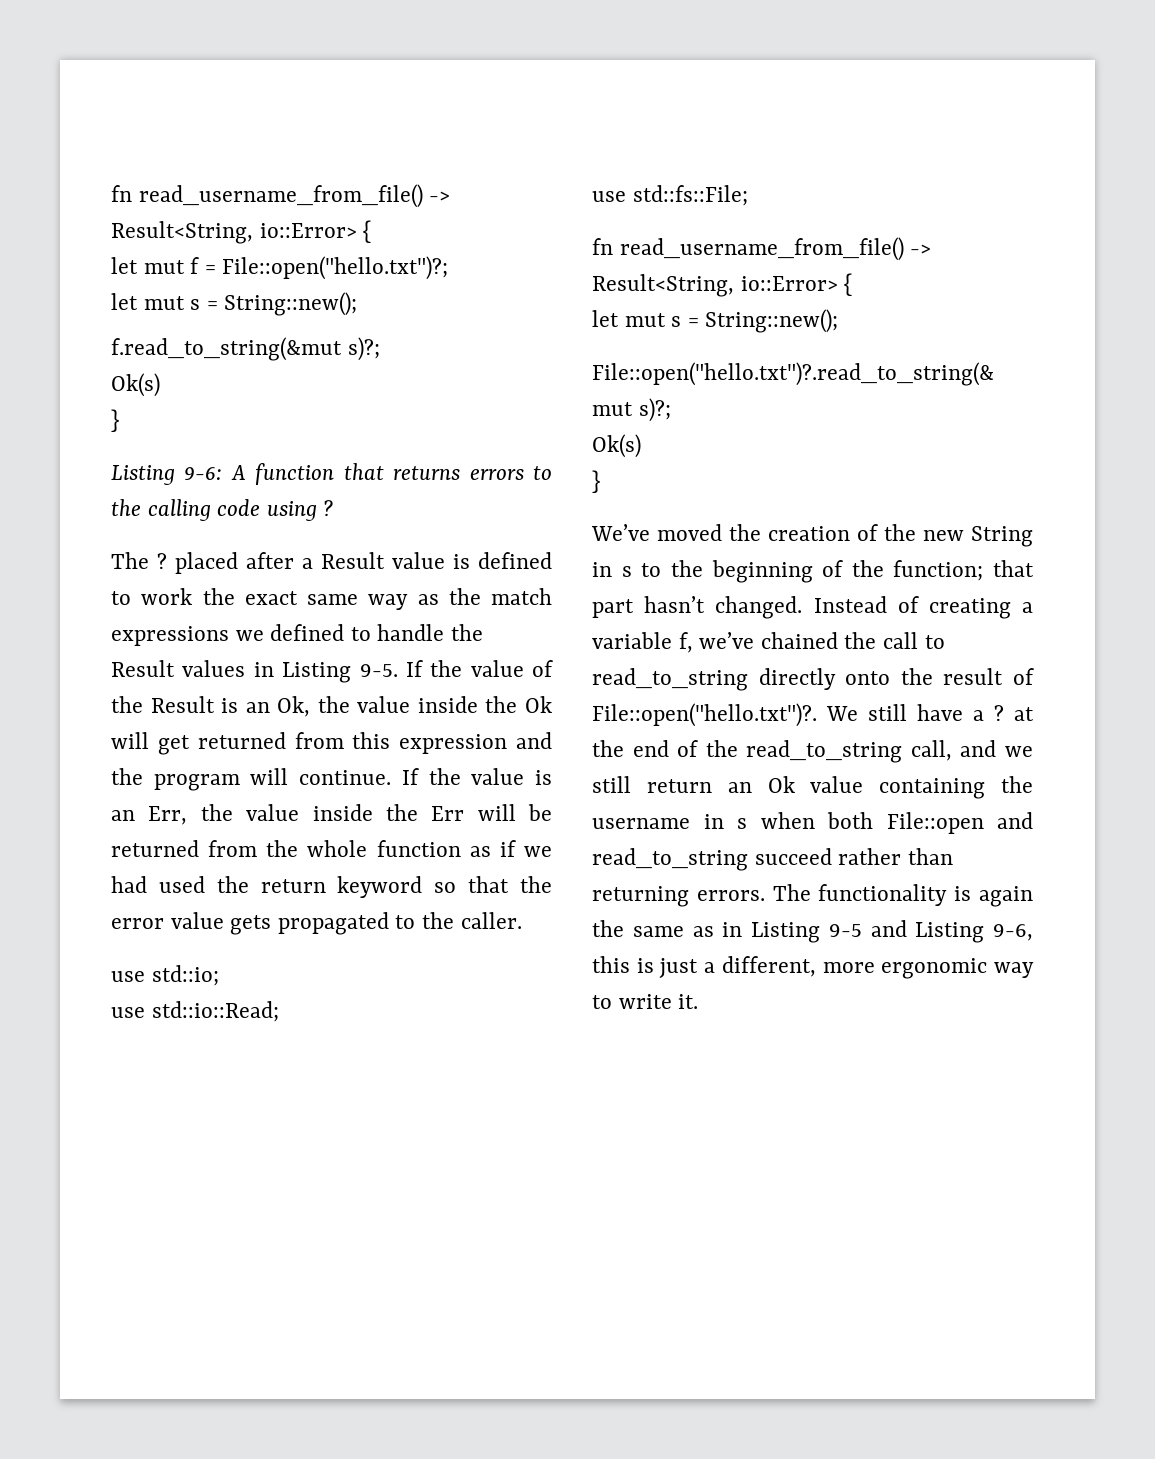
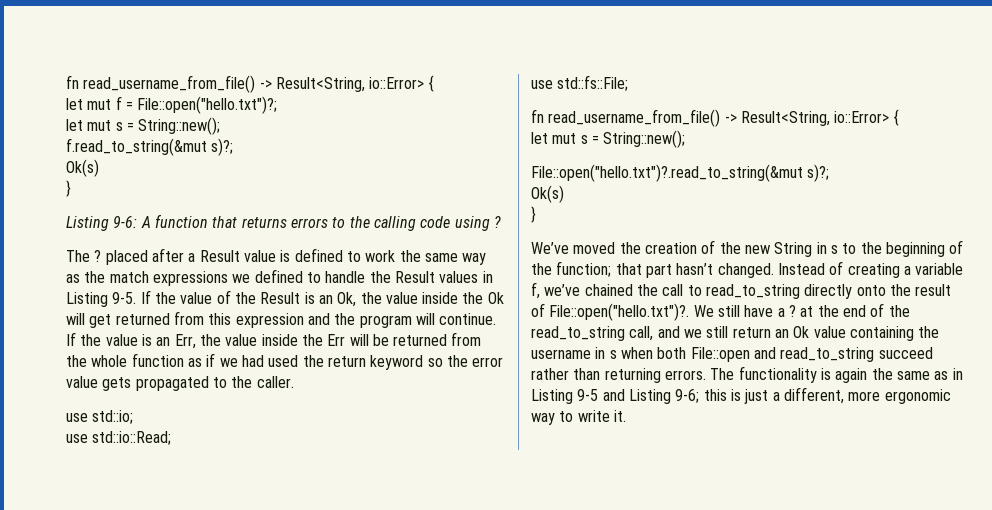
- The ? placed after a Result value is defined to work the exact same way as the match expressions we defined to handle the Result values in Listing 9-5.
+ The ? placed after a Result value is defined to work the same way as the match expressions we defined to handle the Result values in Listing 9-5.
- If the value is an Err, the value inside the Err will be returned from the whole function as if we had used the return keyword so that the error value gets propagated to the caller.
+ If the value is an Err, the value inside the Err will be returned from the whole function as if we had used the return keyword so the error value gets propagated to the caller.
- The functionality is again the same as in Listing 9-5 and Listing 9-6, this is just a different, more ergonomic way to write it.
+ The functionality is again the same as in Listing 9-5 and Listing 9-6; this is just a different, more ergonomic way to write it.

